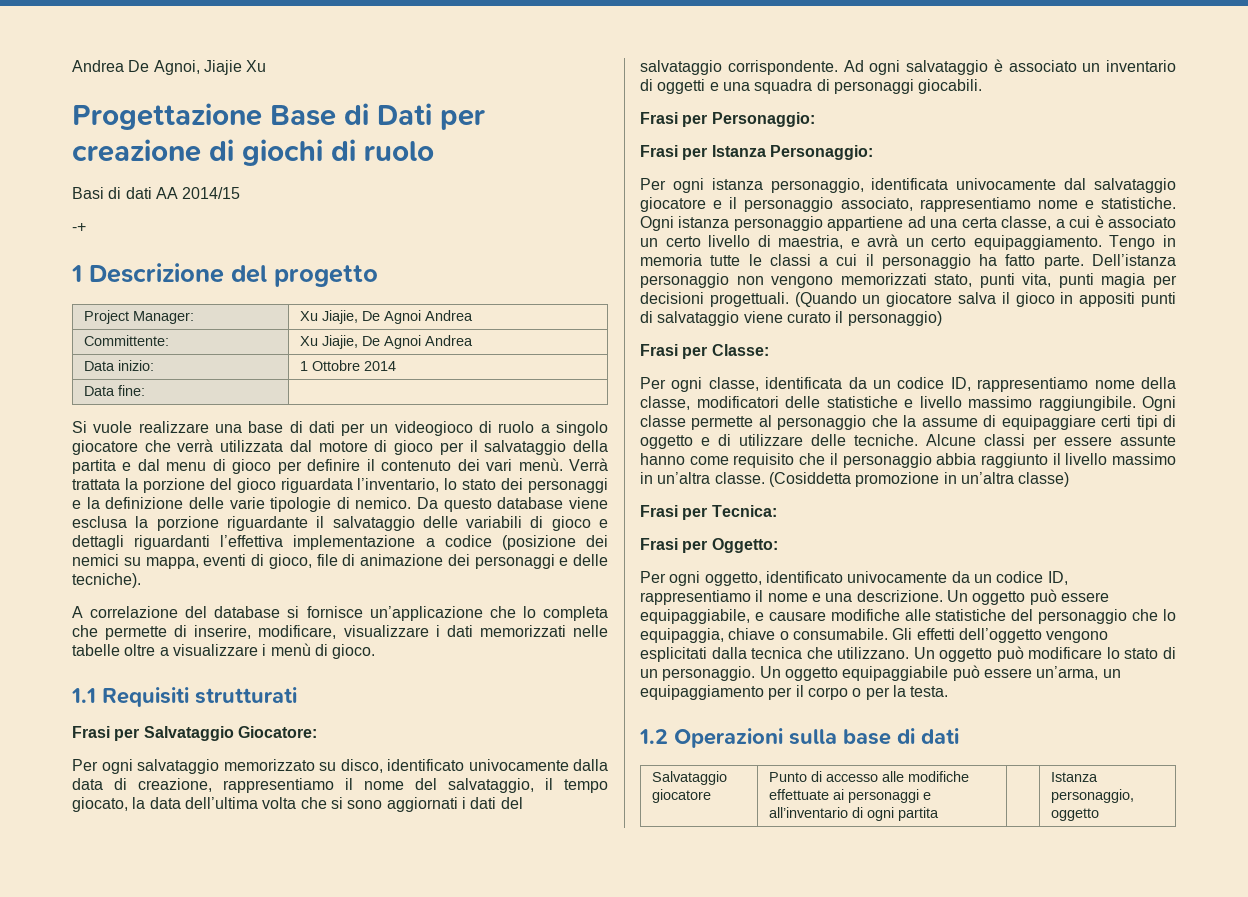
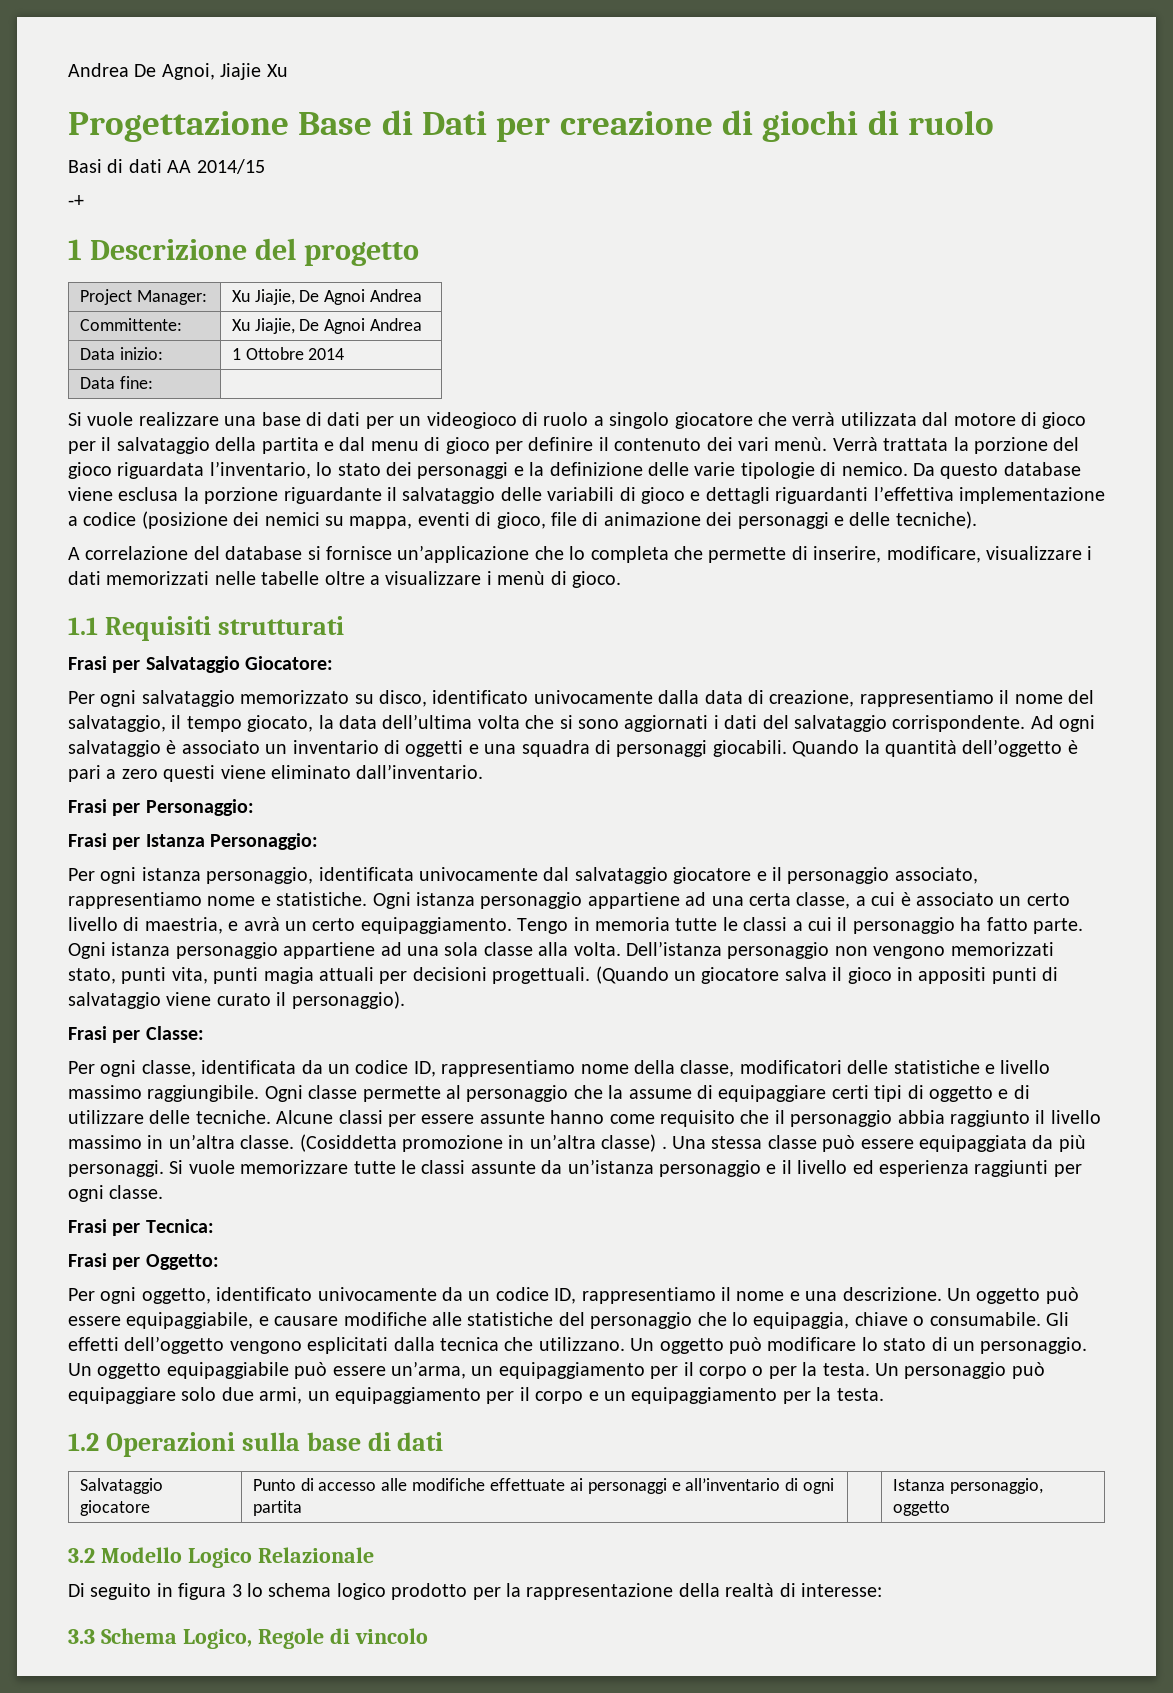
+ Quando la quantità dell’oggetto è pari a zero questi viene eliminato dall’inventario.
+ Ogni istanza personaggio appartiene ad una sola classe alla volta.
- Dell’istanza personaggio non vengono memorizzati stato, punti vita, punti magia per decisioni progettuali.
+ Dell’istanza personaggio non vengono memorizzati stato, punti vita, punti magia attuali per decisioni progettuali.
- (Quando un giocatore salva il gioco in appositi punti di salvataggio viene curato il personaggio)
+ (Quando un giocatore salva il gioco in appositi punti di salvataggio viene curato il personaggio).
- (Cosiddetta promozione in un’altra classe)
+ (Cosiddetta promozione in un’altra classe) . Una stessa classe può essere equipaggiata da più personaggi. Si vuole memorizzare tutte le classi assunte da un’istanza personaggio e il livello ed esperienza raggiunti per ogni classe.
+ Un personaggio può equipaggiare solo due armi, un equipaggiamento per il corpo e un equipaggiamento per la testa.
+ 3.2 Modello Logico Relazionale
+ Di seguito in figura 3 lo schema logico prodotto per la rappresentazione della realtà di interesse:
+ 3.3 Schema Logico, Regole di vincolo

